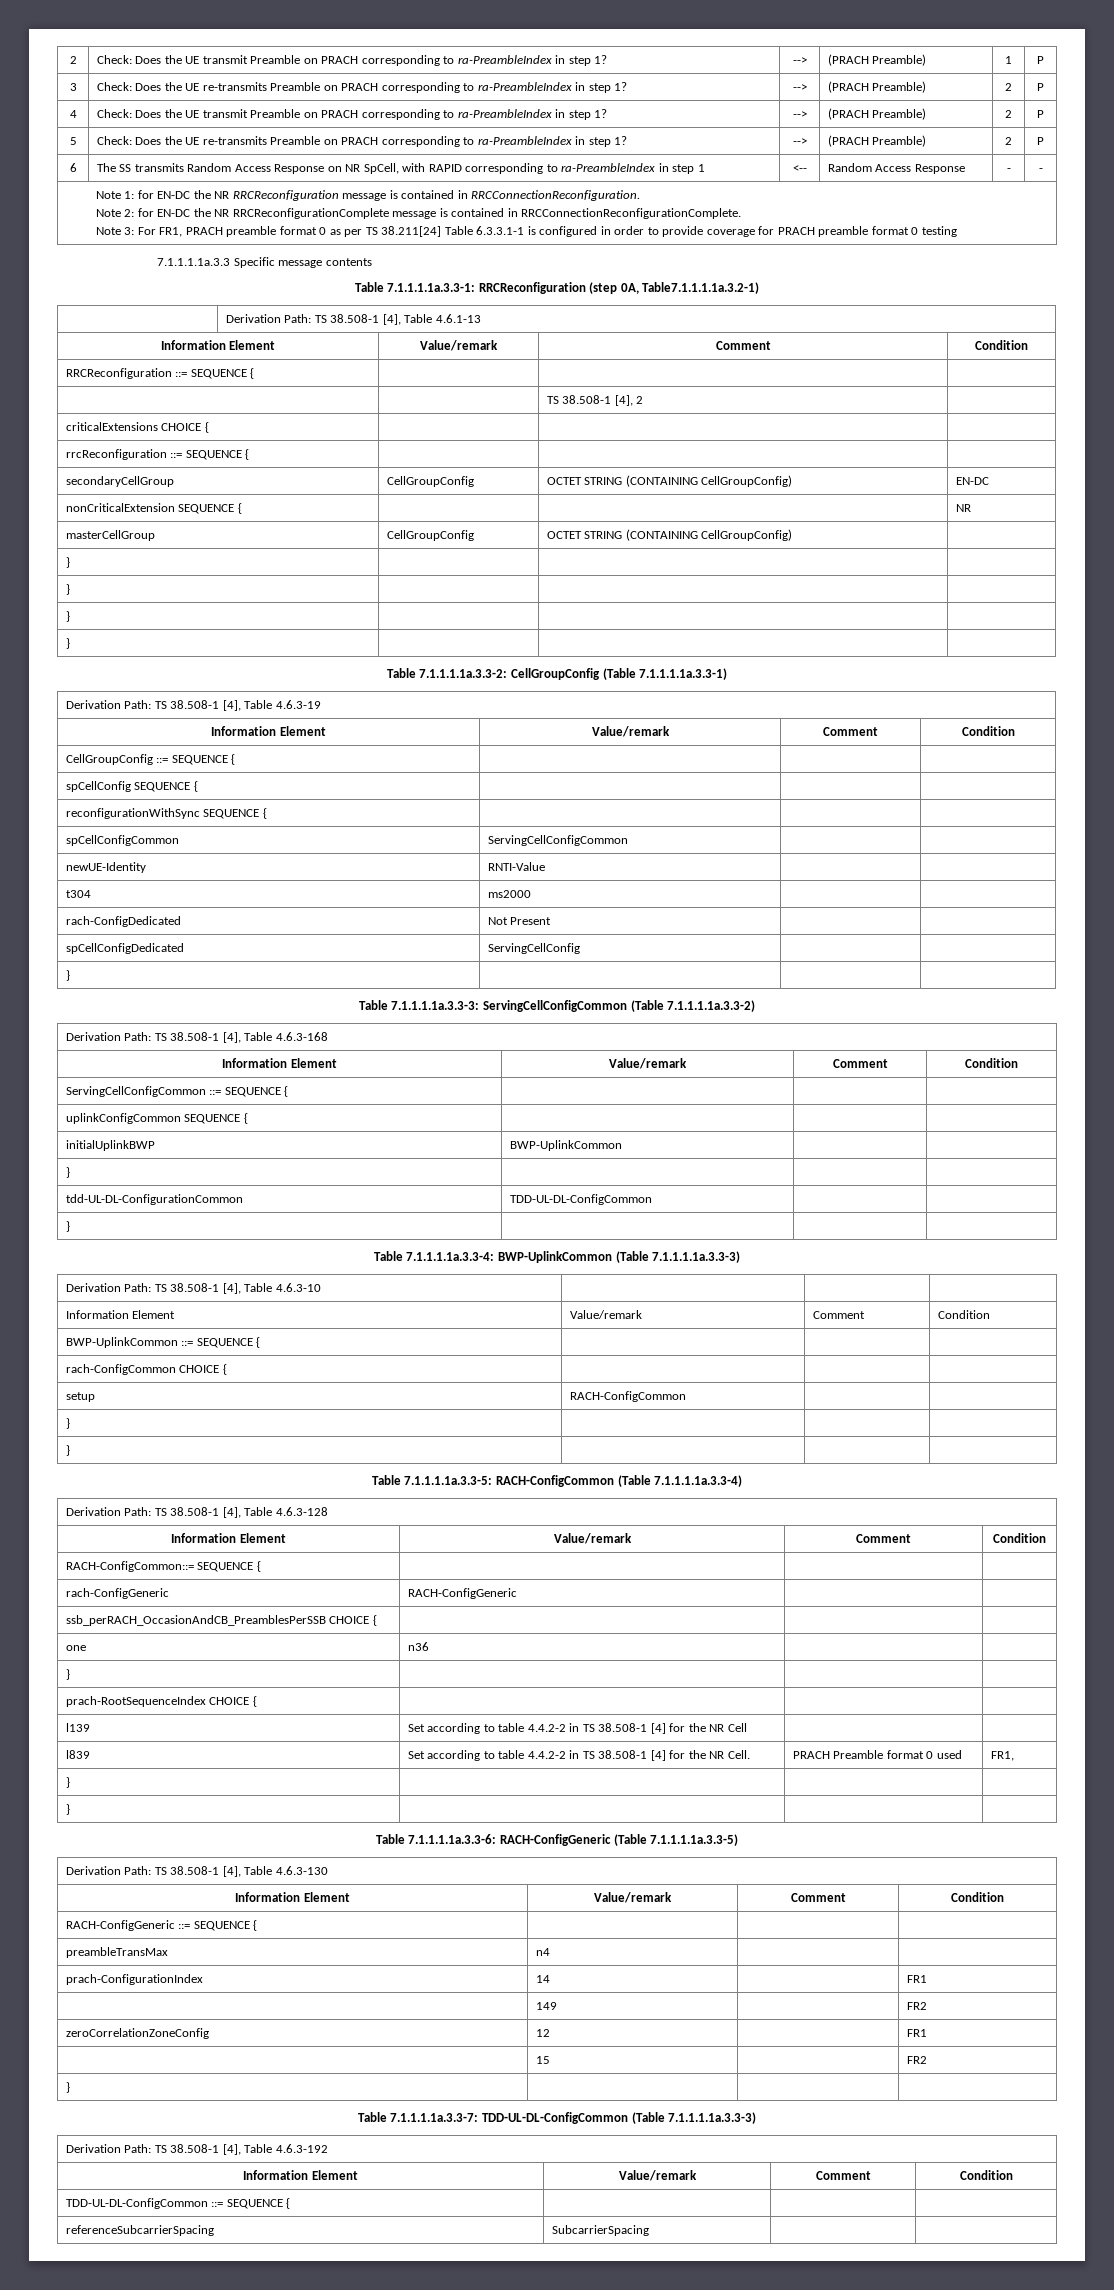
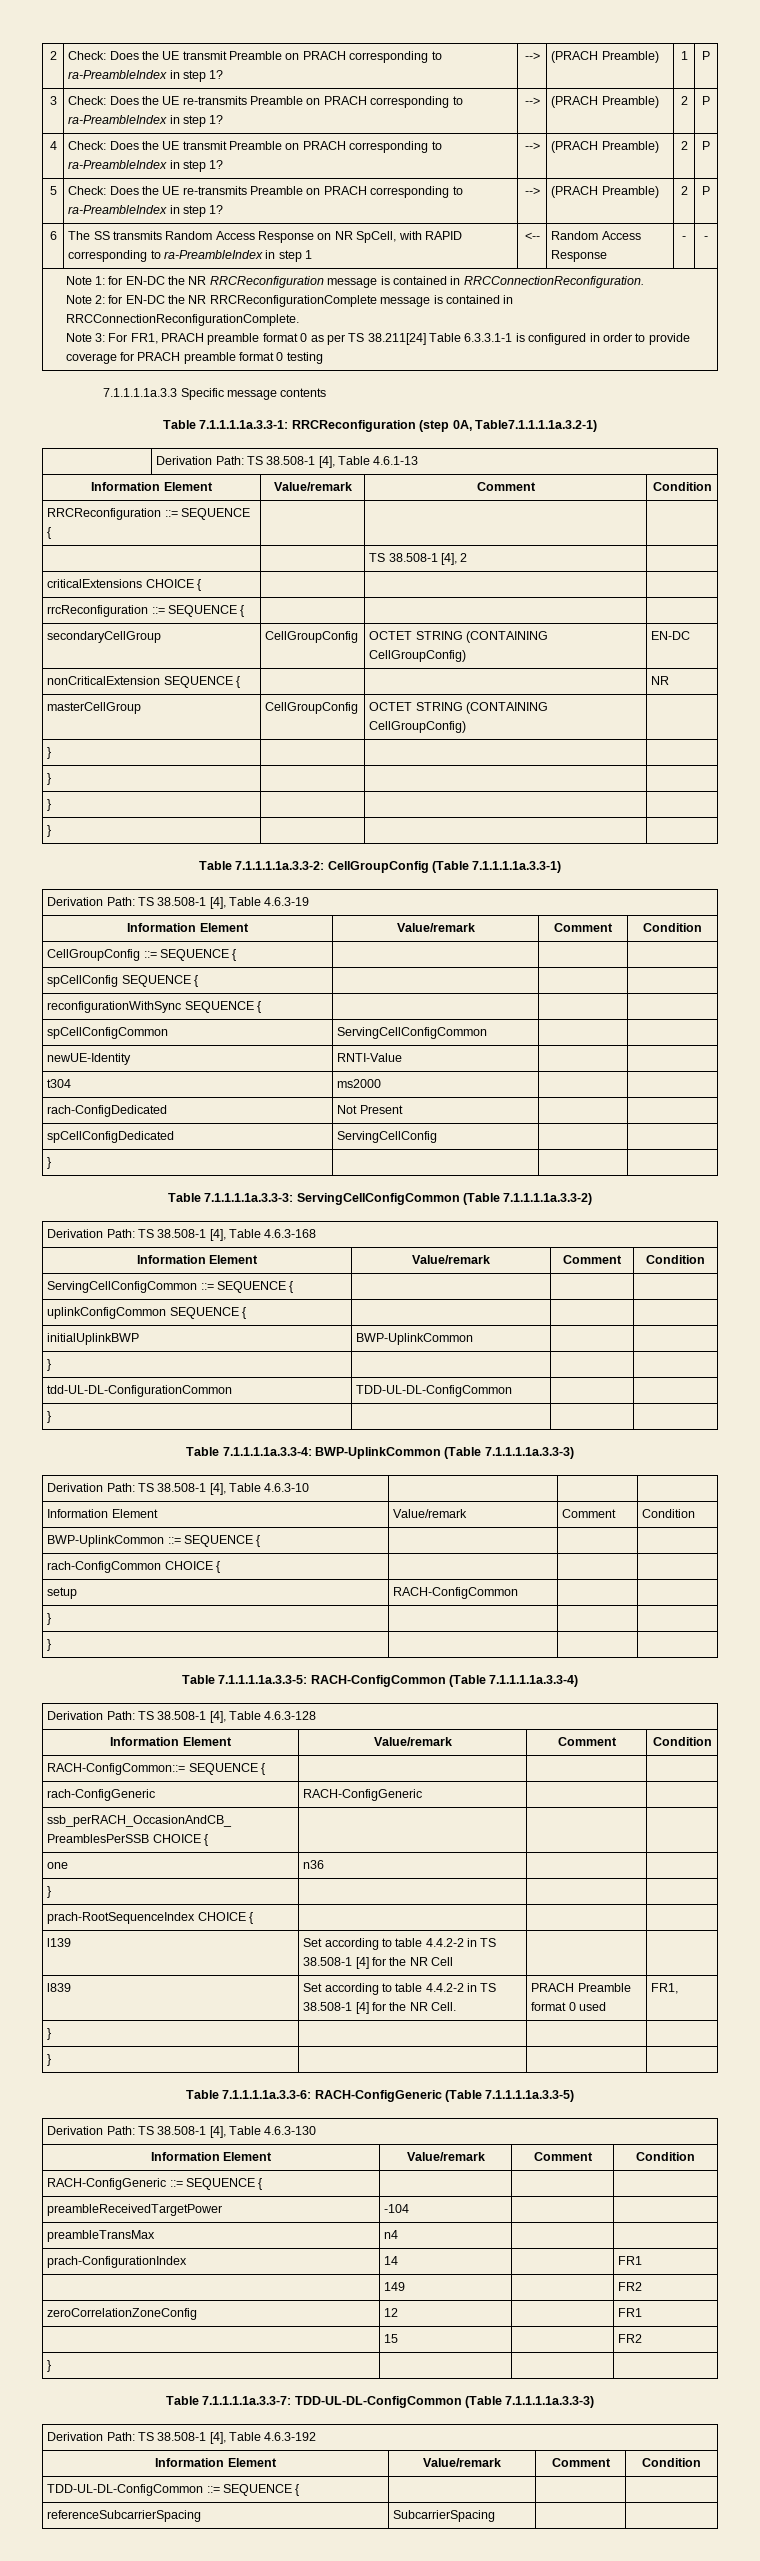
+ preambleReceivedTargetPower | -104 | |

